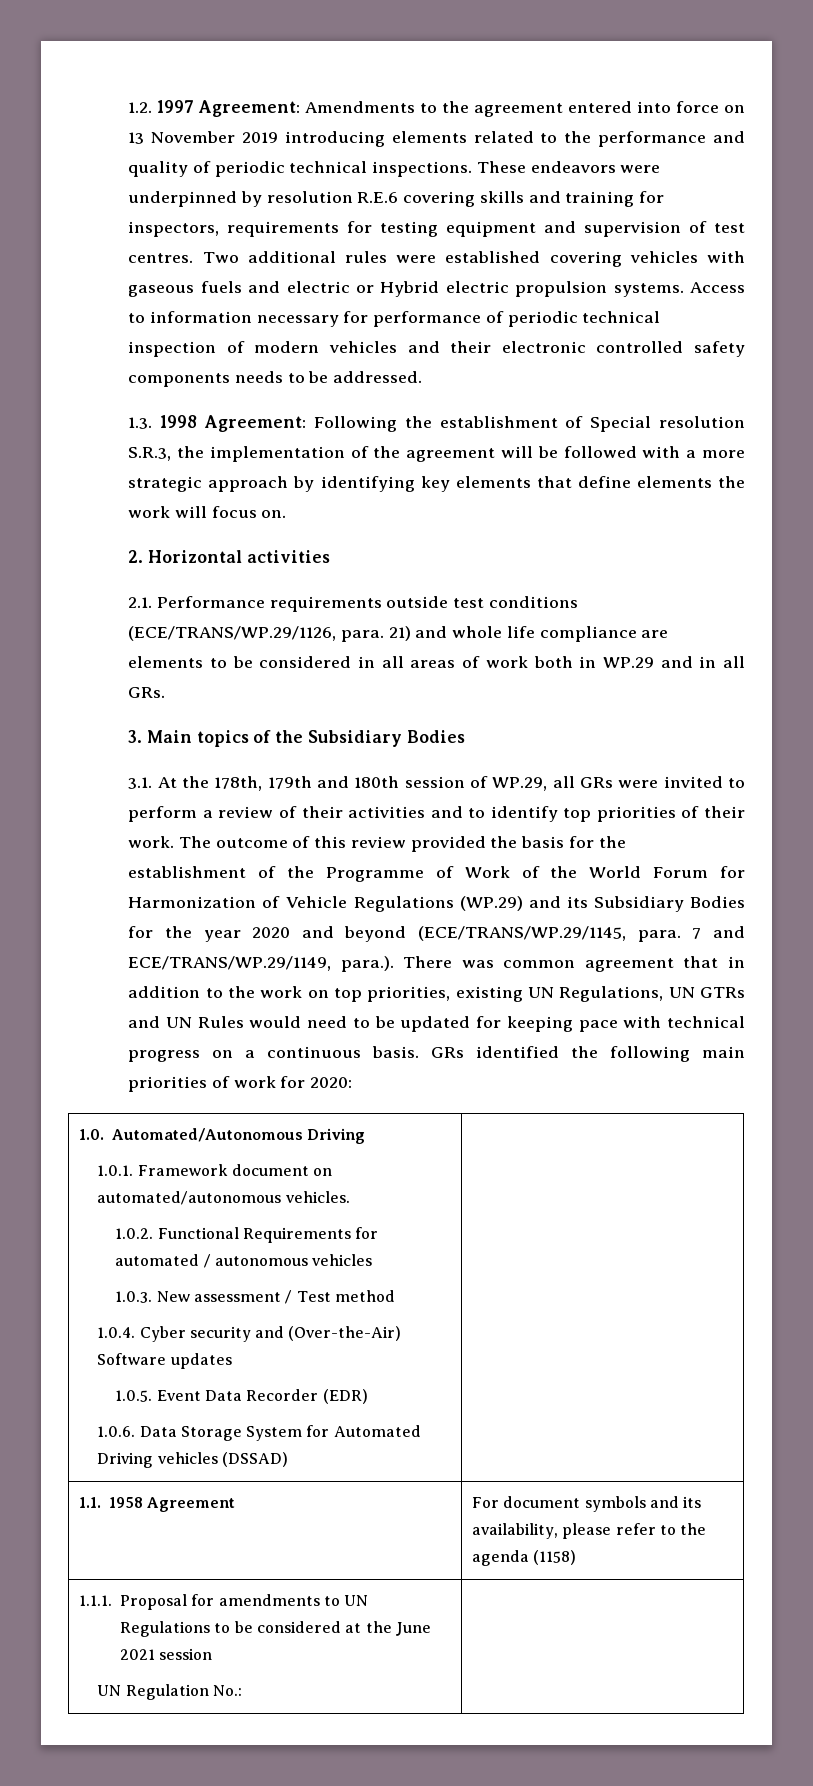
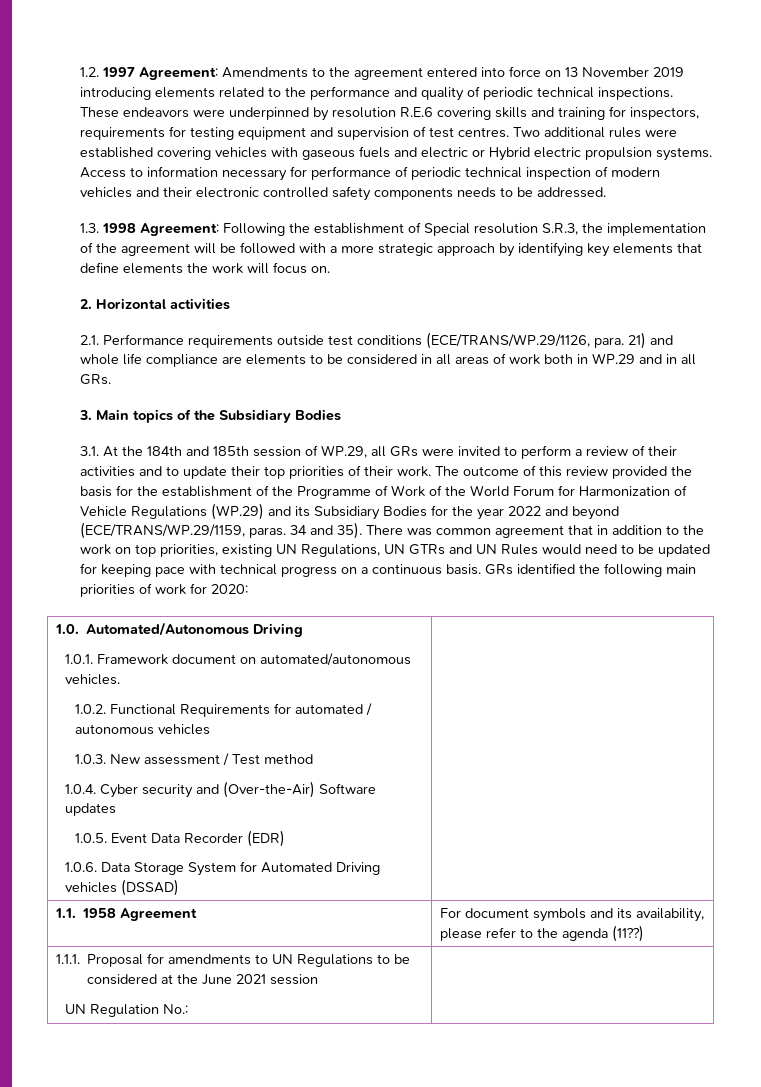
- 3.1. At the 178th, 179th and 180th session of WP.29, all GRs were invited to perform a review of their activities and to identify top priorities of their work.
+ 3.1. At the 184th and 185th session of WP.29, all GRs were invited to perform a review of their activities and to update their top priorities of their work.
- The outcome of this review provided the basis for the establishment of the Programme of Work of the World Forum for Harmonization of Vehicle Regulations (WP.29) and its Subsidiary Bodies for the year 2020 and beyond (ECE/TRANS/WP.29/1145, para. 7 and ECE/TRANS/WP.29/1149, para.). There was common agreement that in addition to the work on top priorities, existing UN Regulations, UN GTRs and UN Rules would need to be updated for keeping pace with technical progress on a continuous basis.
+ The outcome of this review provided the basis for the establishment of the Programme of Work of the World Forum for Harmonization of Vehicle Regulations (WP.29) and its Subsidiary Bodies for the year 2022 and beyond (ECE/TRANS/WP.29/1159, paras. 34 and 35). There was common agreement that in addition to the work on top priorities, existing UN Regulations, UN GTRs and UN Rules would need to be updated for keeping pace with technical progress on a continuous basis.
- 1.1. 1958 Agreement | For document symbols and its availability, please refer to the agenda (1158)
+ 1.1. 1958 Agreement | For document symbols and its availability, please refer to the agenda (11??)

